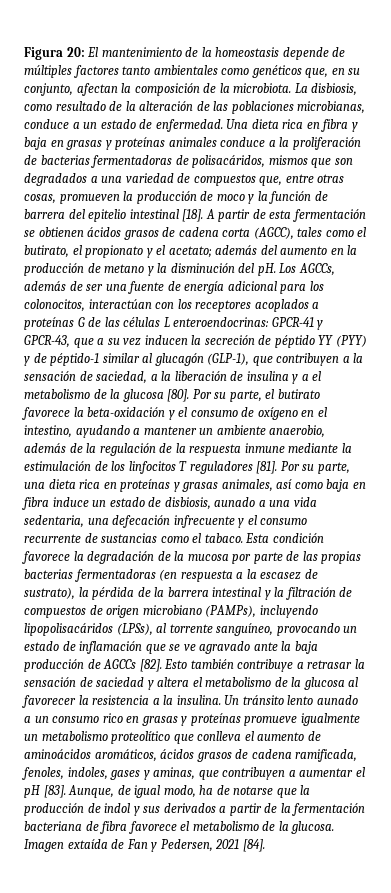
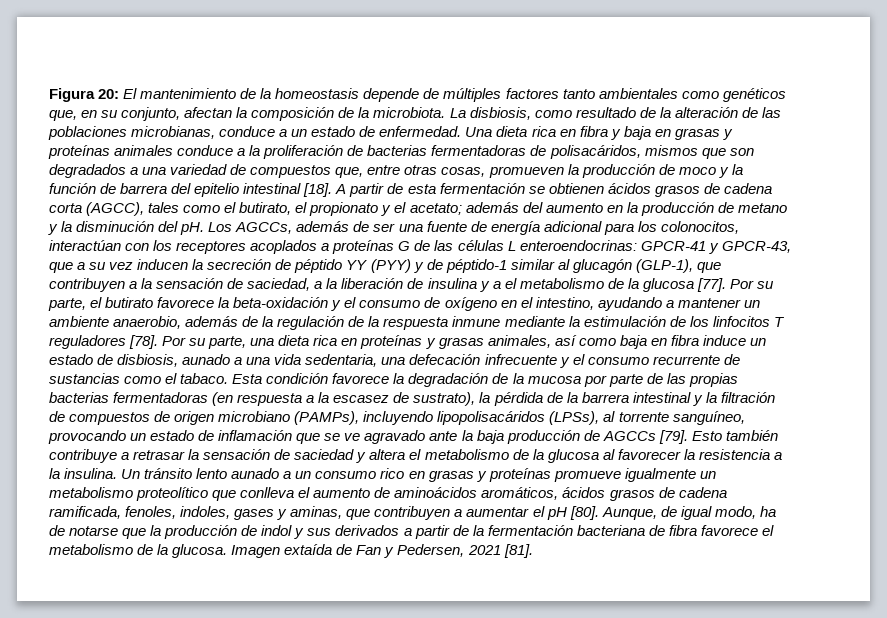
- GPCR-41 y GPCR-43, que a su vez inducen la secreción de péptido YY (PYY) y de péptido-1 similar al glucagón (GLP-1), que contribuyen a la sensación de saciedad, a la liberación de insulina y a el metabolismo de la glucosa [80].
+ GPCR-41 y GPCR-43, que a su vez inducen la secreción de péptido YY (PYY) y de péptido-1 similar al glucagón (GLP-1), que contribuyen a la sensación de saciedad, a la liberación de insulina y a el metabolismo de la glucosa [77].
- Por su parte, el butirato favorece la beta-oxidación y el consumo de oxígeno en el intestino, ayudando a mantener un ambiente anaerobio, además de la regulación de la respuesta inmune mediante la estimulación de los linfocitos T reguladores [81].
+ Por su parte, el butirato favorece la beta-oxidación y el consumo de oxígeno en el intestino, ayudando a mantener un ambiente anaerobio, además de la regulación de la respuesta inmune mediante la estimulación de los linfocitos T reguladores [78].
- Esta condición favorece la degradación de la mucosa por parte de las propias bacterias fermentadoras (en respuesta a la escasez de sustrato), la pérdida de la barrera intestinal y la filtración de compuestos de origen microbiano (PAMPs), incluyendo lipopolisacáridos (LPSs), al torrente sanguíneo, provocando un estado de inflamación que se ve agravado ante la baja producción de AGCCs [82].
+ Esta condición favorece la degradación de la mucosa por parte de las propias bacterias fermentadoras (en respuesta a la escasez de sustrato), la pérdida de la barrera intestinal y la filtración de compuestos de origen microbiano (PAMPs), incluyendo lipopolisacáridos (LPSs), al torrente sanguíneo, provocando un estado de inflamación que se ve agravado ante la baja producción de AGCCs [79].
- Un tránsito lento aunado a un consumo rico en grasas y proteínas promueve igualmente un metabolismo proteolítico que conlleva el aumento de aminoácidos aromáticos, ácidos grasos de cadena ramificada, fenoles, indoles, gases y aminas, que contribuyen a aumentar el pH [83].
+ Un tránsito lento aunado a un consumo rico en grasas y proteínas promueve igualmente un metabolismo proteolítico que conlleva el aumento de aminoácidos aromáticos, ácidos grasos de cadena ramificada, fenoles, indoles, gases y aminas, que contribuyen a aumentar el pH [80].
- Imagen extaída de Fan y Pedersen, 2021 [84].
+ Imagen extaída de Fan y Pedersen, 2021 [81].

